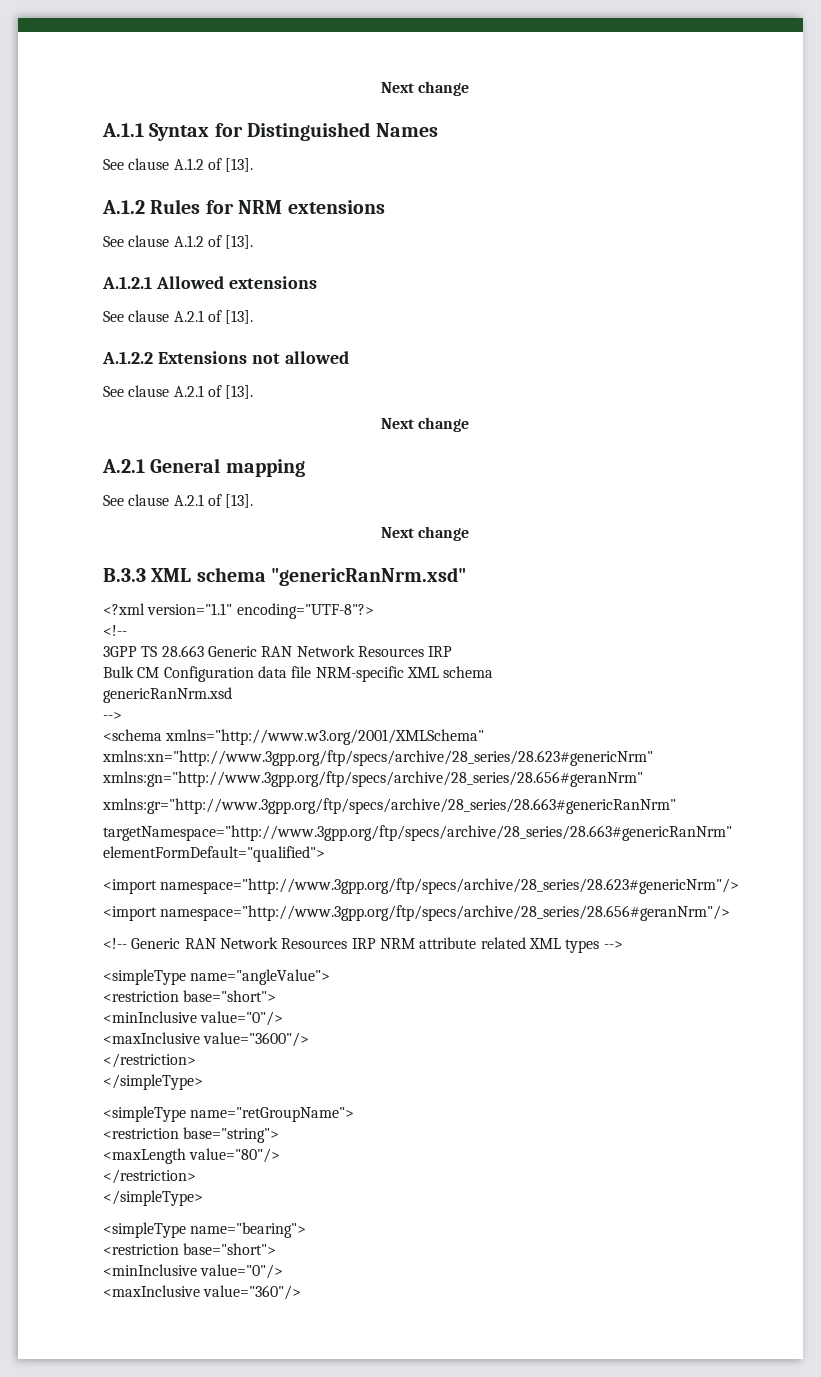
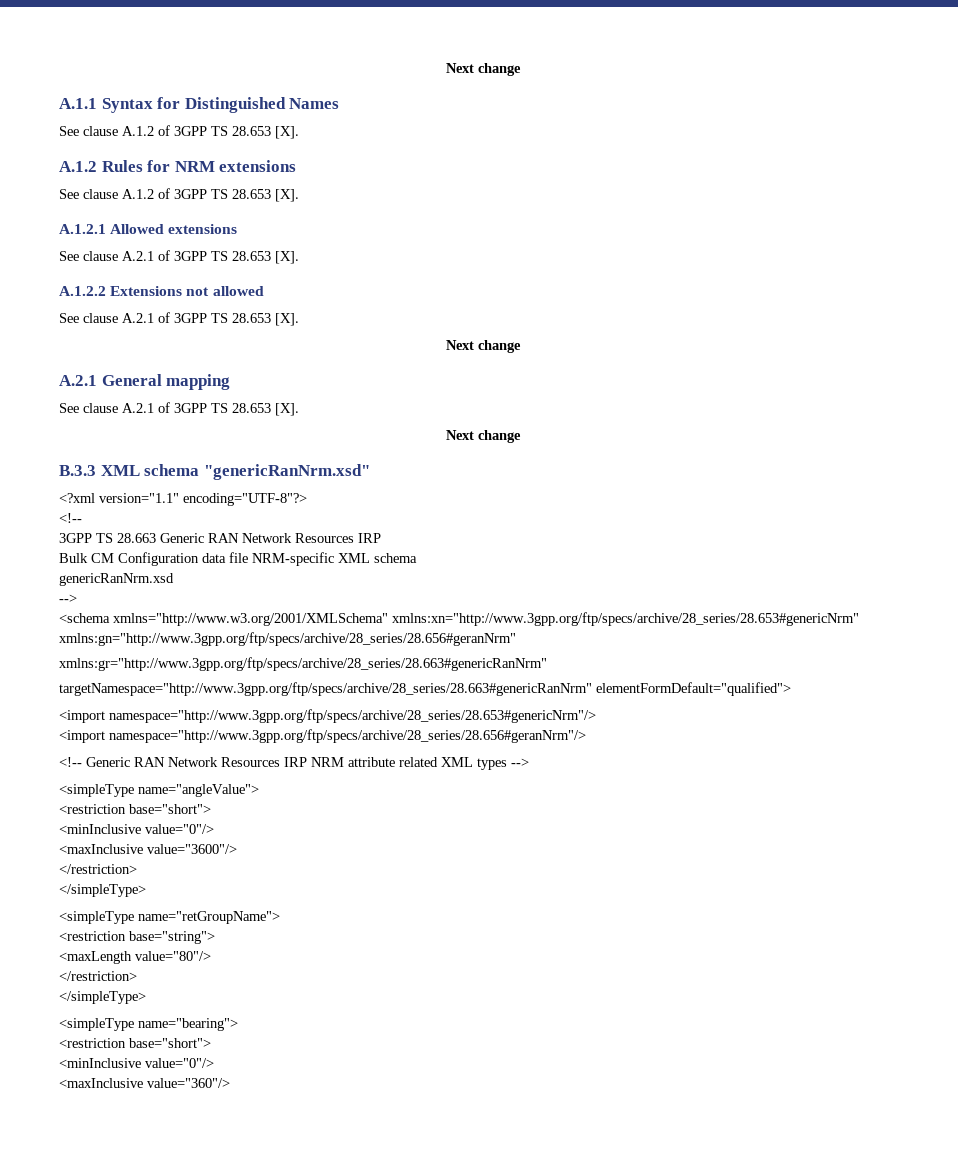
  A.1.1 Syntax for Distinguished Names
- See clause A.1.2 of [13].
+ See clause A.1.2 of 3GPP TS 28.653 [X].
  A.1.2 Rules for NRM extensions
- See clause A.1.2 of [13].
+ See clause A.1.2 of 3GPP TS 28.653 [X].
  A.1.2.1 Allowed extensions
- See clause A.2.1 of [13].
+ See clause A.2.1 of 3GPP TS 28.653 [X].
  A.1.2.2 Extensions not allowed
- See clause A.2.1 of [13].
+ See clause A.2.1 of 3GPP TS 28.653 [X].
  A.2.1 General mapping
- See clause A.2.1 of [13].
+ See clause A.2.1 of 3GPP TS 28.653 [X].
- <schema xmlns="http://www.w3.org/2001/XMLSchema" xmlns:xn="http://www.3gpp.org/ftp/specs/archive/28_series/28.623#genericNrm" xmlns:gn="http://www.3gpp.org/ftp/specs/archive/28_series/28.656#geranNrm"
+ <schema xmlns="http://www.w3.org/2001/XMLSchema" xmlns:xn="http://www.3gpp.org/ftp/specs/archive/28_series/28.653#genericNrm" xmlns:gn="http://www.3gpp.org/ftp/specs/archive/28_series/28.656#geranNrm"
- <import namespace="http://www.3gpp.org/ftp/specs/archive/28_series/28.623#genericNrm"/>
+ <import namespace="http://www.3gpp.org/ftp/specs/archive/28_series/28.653#genericNrm"/>

